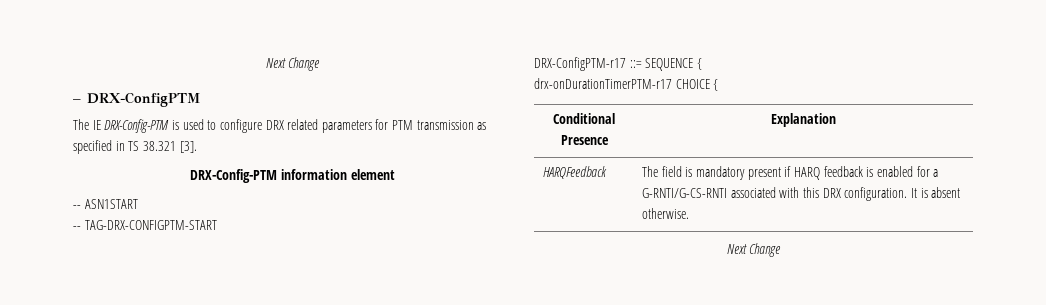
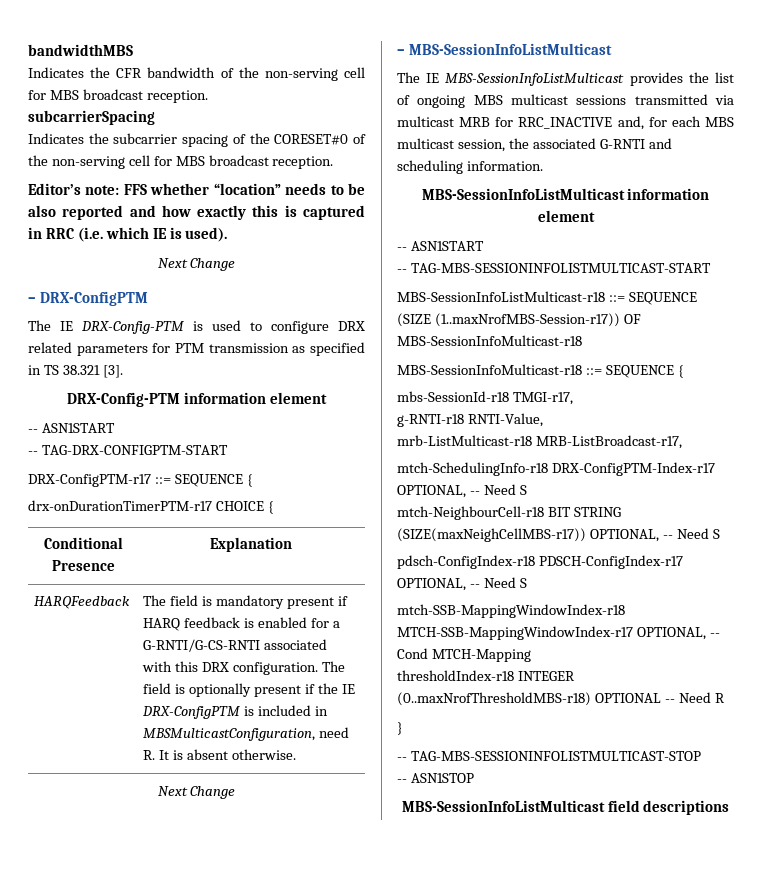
+ bandwidthMBS
+ Indicates the CFR bandwidth of the non-serving cell for MBS broadcast reception.
+ subcarrierSpacing
+ Indicates the subcarrier spacing of the CORESET#0 of the non-serving cell for MBS broadcast reception.
+ Editor’s note: FFS whether “location” needs to be also reported and how exactly this is captured in RRC (i.e. which IE is used).
- HARQFeedback | The field is mandatory present if HARQ feedback is enabled for a G-RNTI/G-CS-RNTI associated with this DRX configuration. It is absent otherwise.
+ HARQFeedback | The field is mandatory present if HARQ feedback is enabled for a G-RNTI/G-CS-RNTI associated with this DRX configuration. The field is optionally present if the IE DRX-ConfigPTM is included in MBSMulticastConfiguration, need R. It is absent otherwise.
+ – MBS-SessionInfoListMulticast
+ The IE MBS-SessionInfoListMulticast provides the list of ongoing MBS multicast sessions transmitted via multicast MRB for RRC_INACTIVE and, for each MBS multicast session, the associated G-RNTI and scheduling information.
+ MBS-SessionInfoListMulticast information element
+ -- ASN1START
+ -- TAG-MBS-SESSIONINFOLISTMULTICAST-START
+ MBS-SessionInfoListMulticast-r18 ::= SEQUENCE (SIZE (1..maxNrofMBS-Session-r17)) OF MBS-SessionInfoMulticast-r18
+ MBS-SessionInfoMulticast-r18 ::= SEQUENCE {
+ mbs-SessionId-r18 TMGI-r17,
+ g-RNTI-r18 RNTI-Value,
+ mrb-ListMulticast-r18 MRB-ListBroadcast-r17,
+ mtch-SchedulingInfo-r18 DRX-ConfigPTM-Index-r17 OPTIONAL, -- Need S
+ mtch-NeighbourCell-r18 BIT STRING (SIZE(maxNeighCellMBS-r17)) OPTIONAL, -- Need S
+ pdsch-ConfigIndex-r18 PDSCH-ConfigIndex-r17 OPTIONAL, -- Need S
+ mtch-SSB-MappingWindowIndex-r18 MTCH-SSB-MappingWindowIndex-r17 OPTIONAL, -- Cond MTCH-Mapping
+ thresholdIndex-r18 INTEGER (0..maxNrofThresholdMBS-r18) OPTIONAL -- Need R
+ }
+ -- TAG-MBS-SESSIONINFOLISTMULTICAST-STOP
+ -- ASN1STOP
+ MBS-SessionInfoListMulticast field descriptions

